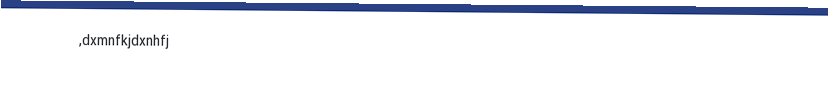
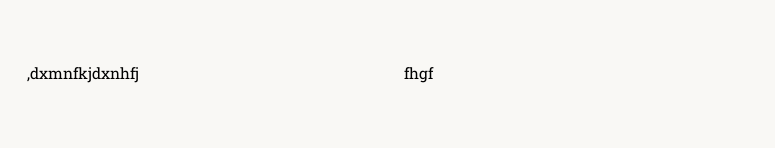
+ fhgf

